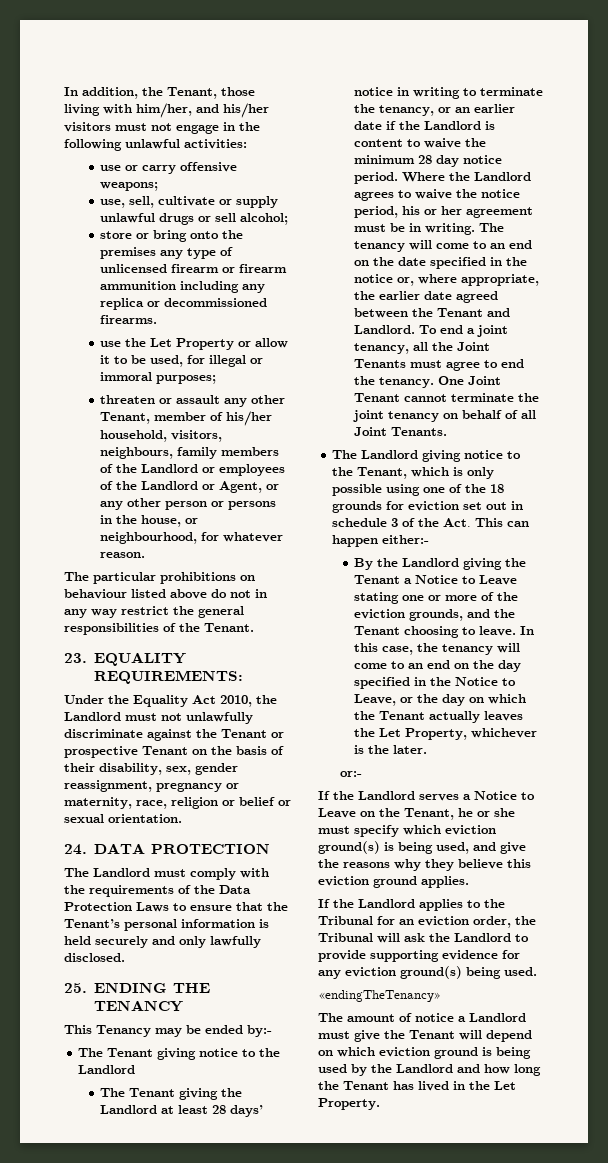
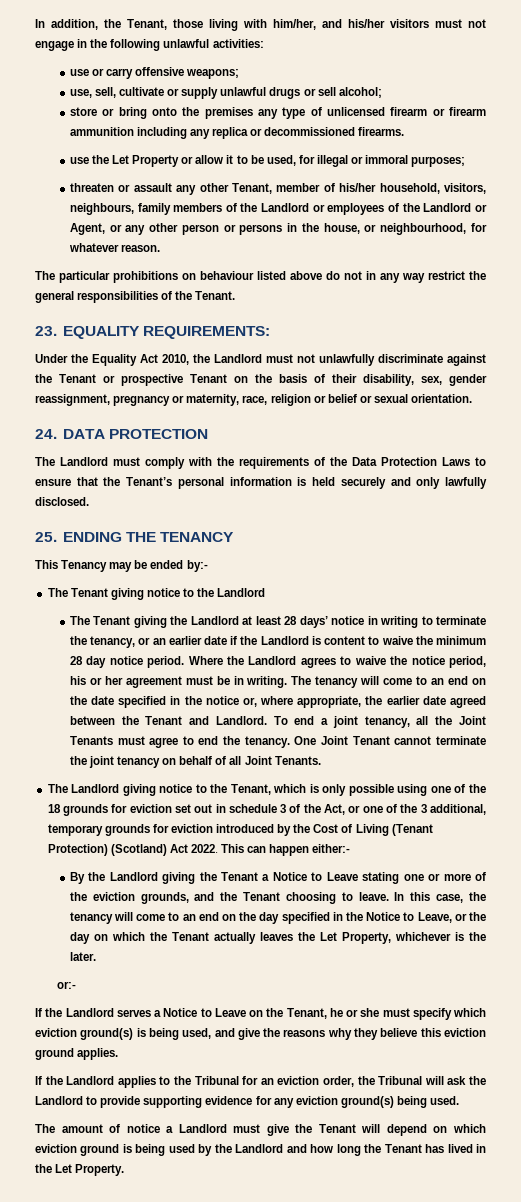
- The Landlord giving notice to the Tenant, which is only possible using one of the 18 grounds for eviction set out in schedule 3 of the Act. This can happen either:-
+ The Landlord giving notice to the Tenant, which is only possible using one of the 18 grounds for eviction set out in schedule 3 of the Act, or one of the 3 additional, temporary grounds for eviction introduced by the Cost of Living (Tenant Protection) (Scotland) Act 2022. This can happen either:-
- «endingTheTenancy»

